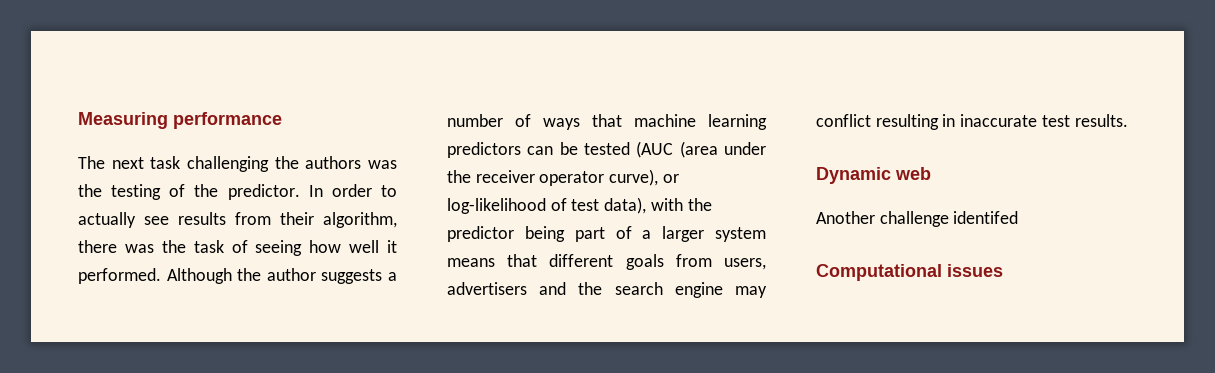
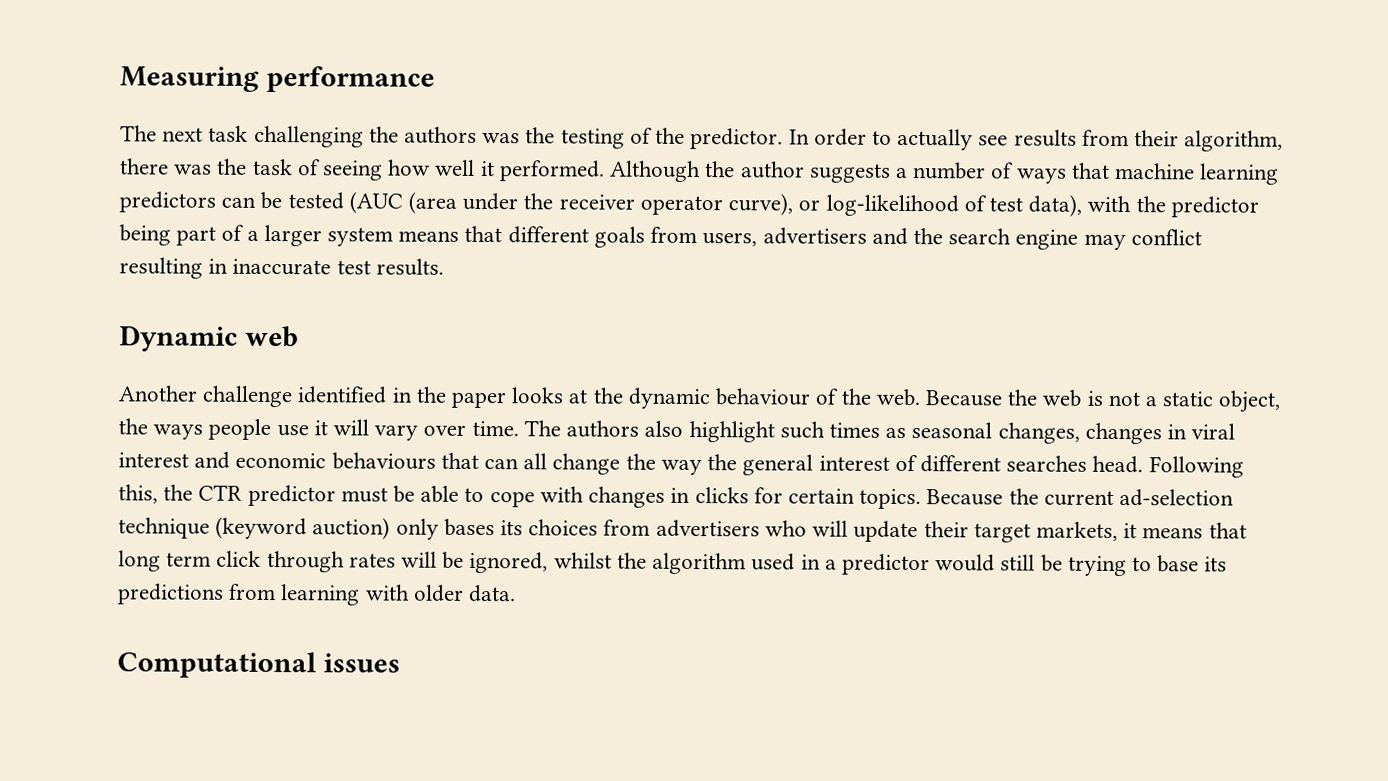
- Another challenge identifed
+ Another challenge identified in the paper looks at the dynamic behaviour of the web. Because the web is not a static object, the ways people use it will vary over time. The authors also highlight such times as seasonal changes, changes in viral interest and economic behaviours that can all change the way the general interest of different searches head. Following this, the CTR predictor must be able to cope with changes in clicks for certain topics. Because the current ad-selection technique (keyword auction) only bases its choices from advertisers who will update their target markets, it means that long term click through rates will be ignored, whilst the algorithm used in a predictor would still be trying to base its predictions from learning with older data.

